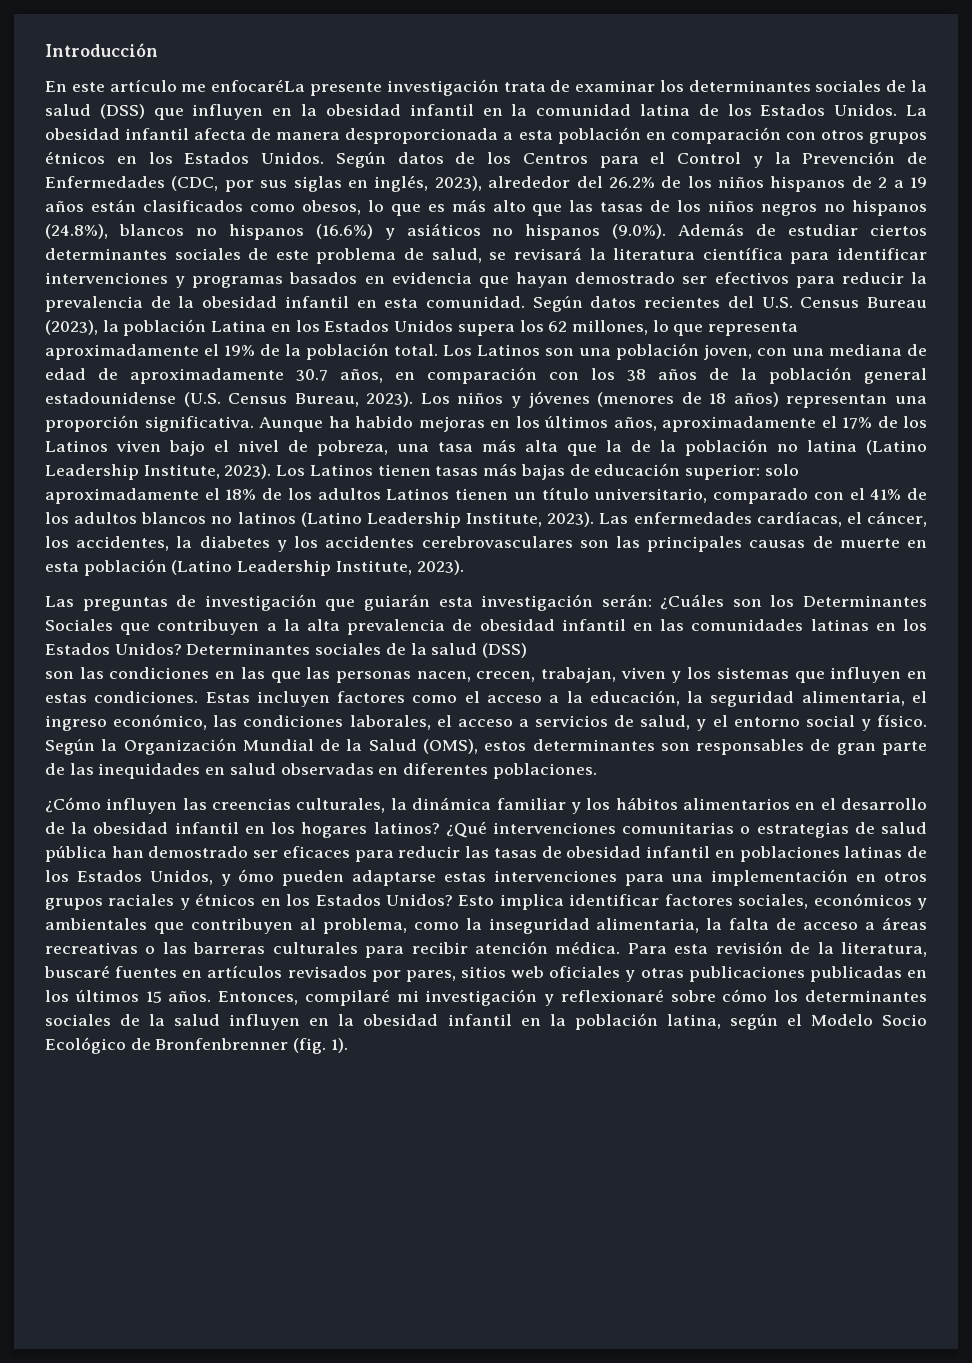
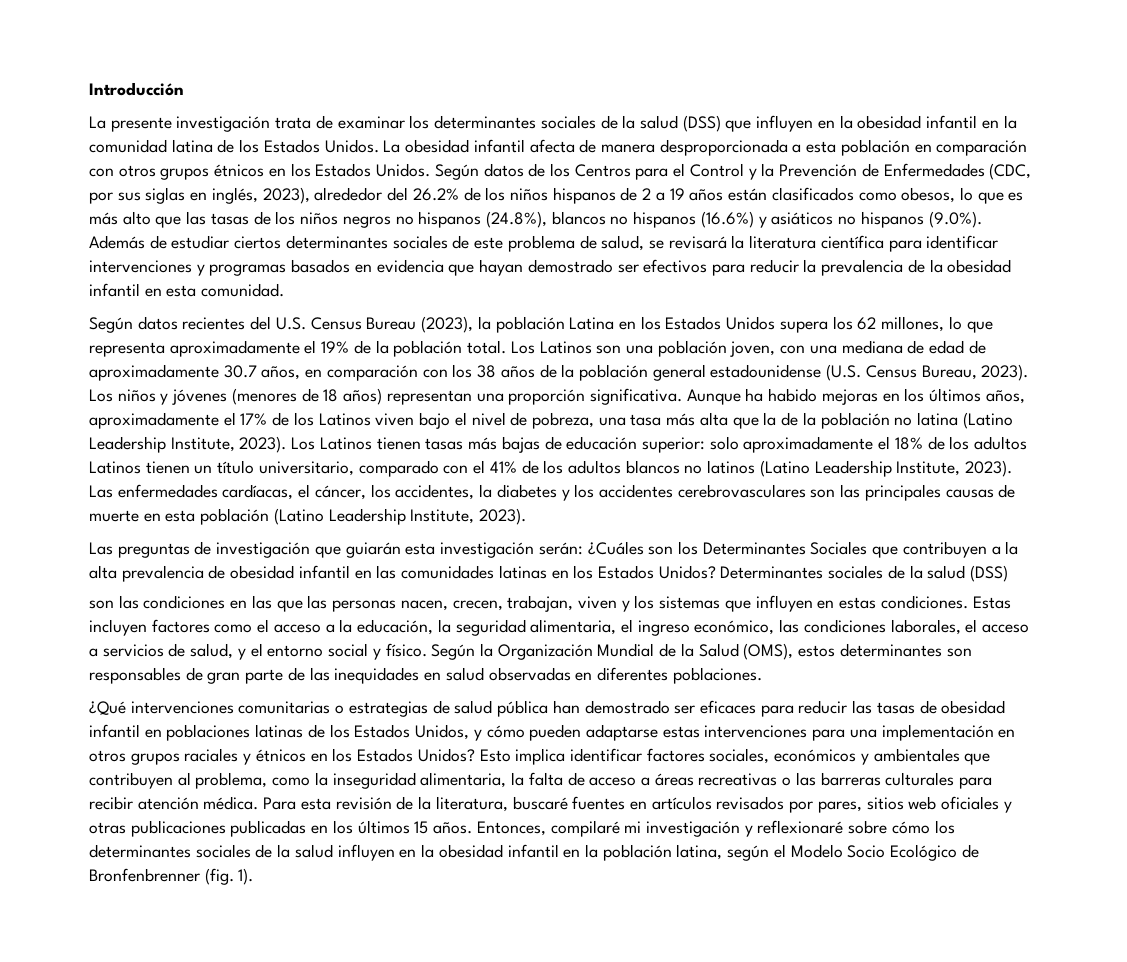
- En este artículo me enfocaréLa presente investigación trata de examinar los determinantes sociales de la salud (DSS) que influyen en la obesidad infantil en la comunidad latina de los Estados Unidos.
+ La presente investigación trata de examinar los determinantes sociales de la salud (DSS) que influyen en la obesidad infantil en la comunidad latina de los Estados Unidos.
- Según datos de los Centros para el Control y la Prevención de Enfermedades (CDC, por sus siglas en inglés, 2023), alrededor del 26.2% de los niños hispanos de 2 a 19 años están clasificados como obesos, lo que es más alto que las tasas de los niños negros no hispanos (24.8%), blancos no hispanos (16.6%) y asiáticos no hispanos (9.0%). Además de estudiar ciertos determinantes sociales de este problema de salud, se revisará la literatura científica para identificar intervenciones y programas basados en evidencia que hayan demostrado ser efectivos para reducir la prevalencia de la obesidad infantil en esta comunidad. Según datos recientes del U.S. Census Bureau (2023), la población Latina en los Estados Unidos supera los 62 millones, lo que representa aproximadamente el 19% de la población total.
+ Según datos de los Centros para el Control y la Prevención de Enfermedades (CDC, por sus siglas en inglés, 2023), alrededor del 26.2% de los niños hispanos de 2 a 19 años están clasificados como obesos, lo que es más alto que las tasas de los niños negros no hispanos (24.8%), blancos no hispanos (16.6%) y asiáticos no hispanos (9.0%). Además de estudiar ciertos determinantes sociales de este problema de salud, se revisará la literatura científica para identificar intervenciones y programas basados en evidencia que hayan demostrado ser efectivos para reducir la prevalencia de la obesidad infantil en esta comunidad.
+ Según datos recientes del U.S. Census Bureau (2023), la población Latina en los Estados Unidos supera los 62 millones, lo que representa aproximadamente el 19% de la población total.
- ¿Cómo influyen las creencias culturales, la dinámica familiar y los hábitos alimentarios en el desarrollo de la obesidad infantil en los hogares latinos? ¿Qué intervenciones comunitarias o estrategias de salud pública han demostrado ser eficaces para reducir las tasas de obesidad infantil en poblaciones latinas de los Estados Unidos, y ómo pueden adaptarse estas intervenciones para una implementación en otros grupos raciales y étnicos en los Estados Unidos?
+ ¿Qué intervenciones comunitarias o estrategias de salud pública han demostrado ser eficaces para reducir las tasas de obesidad infantil en poblaciones latinas de los Estados Unidos, y cómo pueden adaptarse estas intervenciones para una implementación en otros grupos raciales y étnicos en los Estados Unidos?

